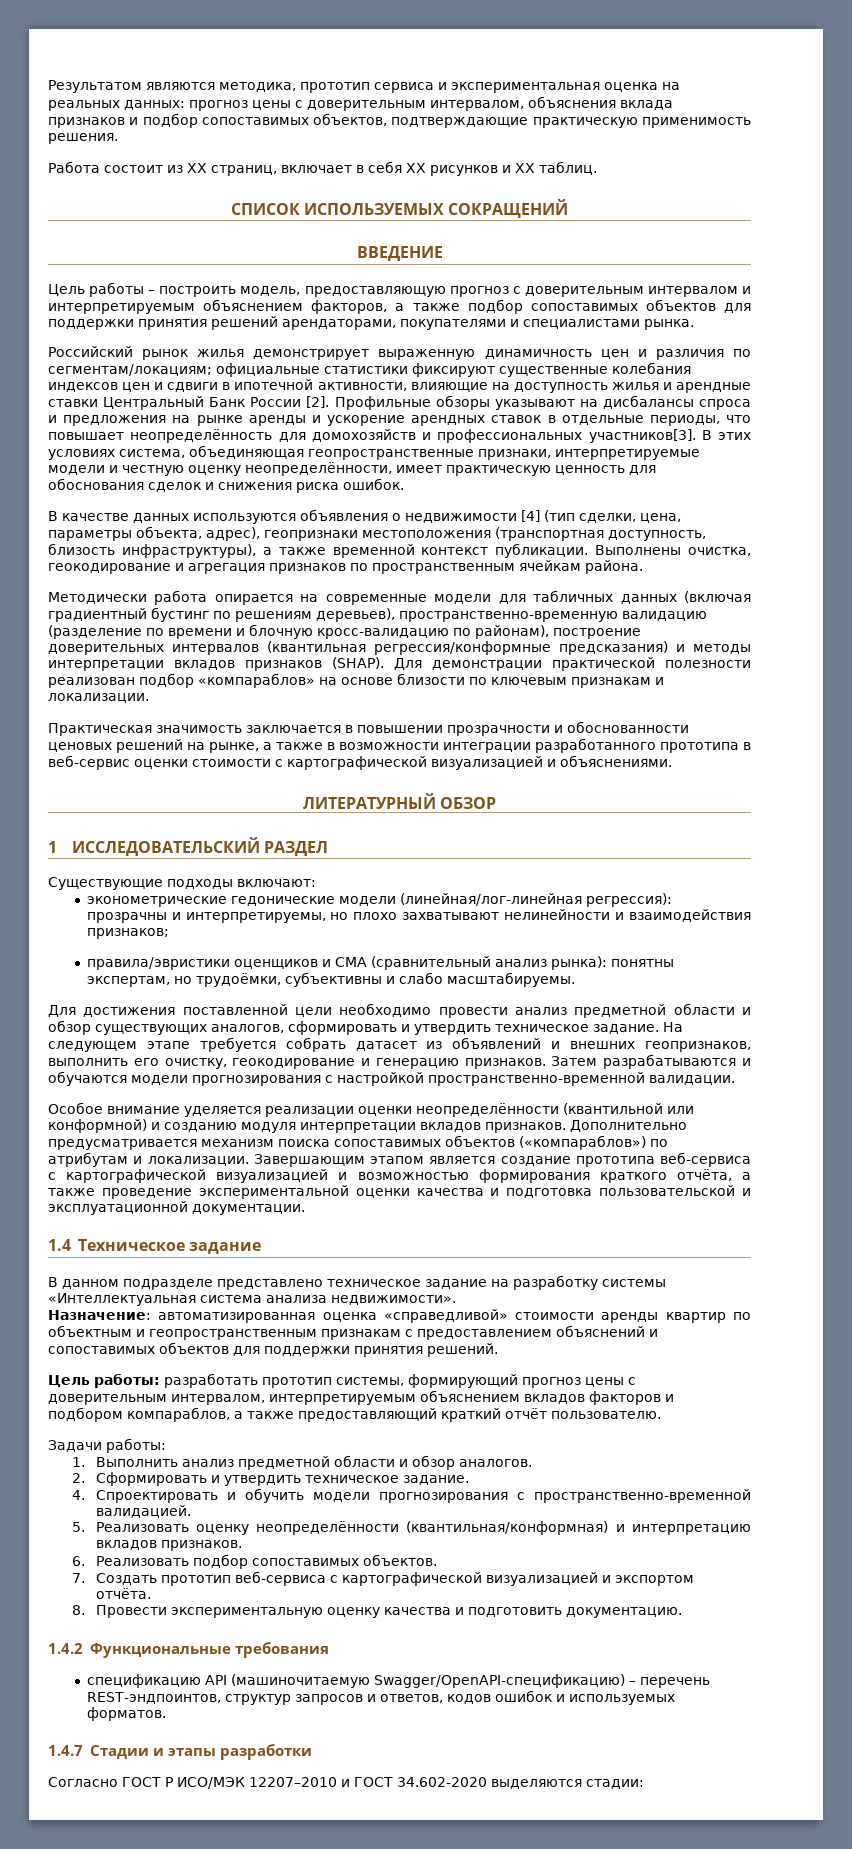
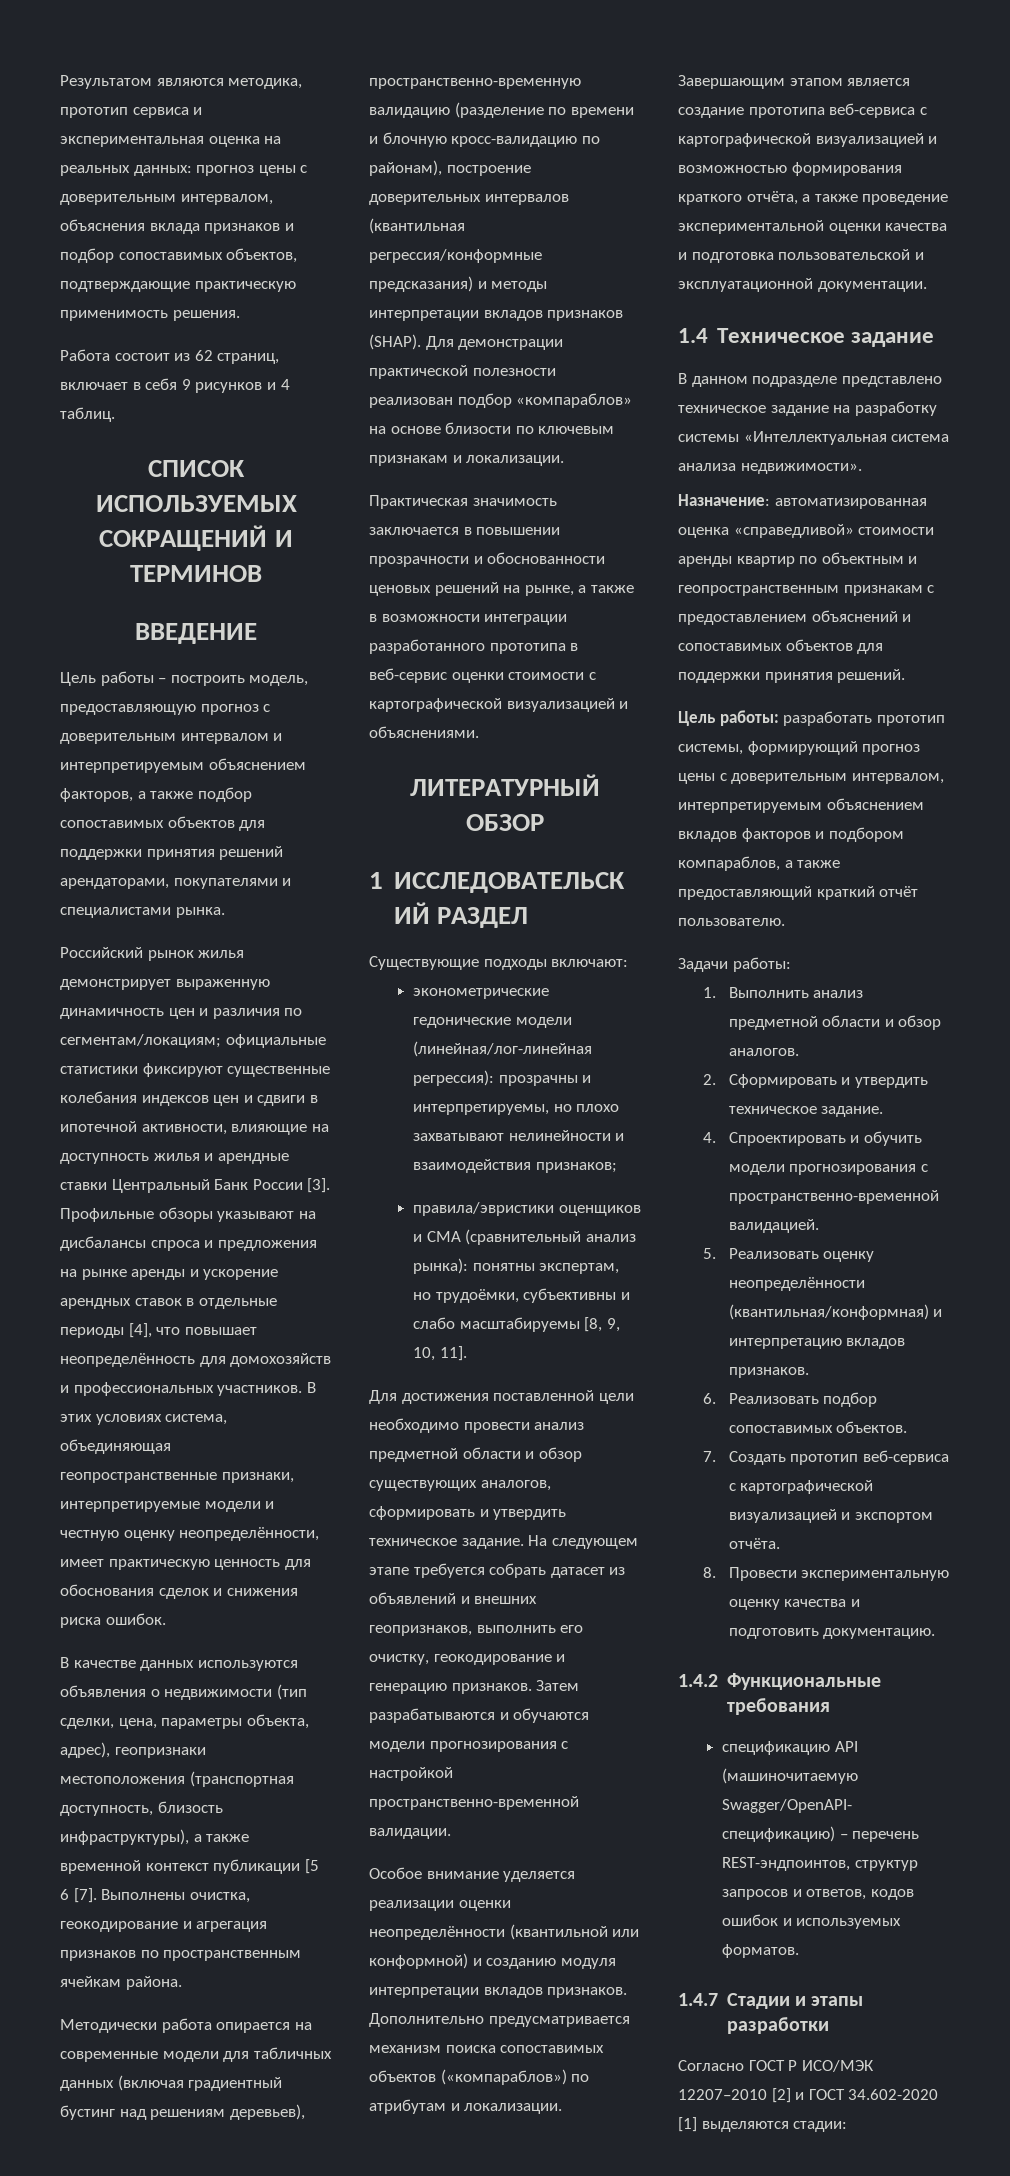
- Работа состоит из ХХ страниц, включает в себя ХХ рисунков и ХХ таблиц.
+ Работа состоит из 62 страниц, включает в себя 9 рисунков и 4 таблиц.
- СПИСОК ИСПОЛЬЗУЕМЫХ СОКРАЩЕНИЙ
+ СПИСОК ИСПОЛЬЗУЕМЫХ СОКРАЩЕНИЙ И ТЕРМИНОВ
- Российский рынок жилья демонстрирует выраженную динамичность цен и различия по сегментам/локациям; официальные статистики фиксируют существенные колебания индексов цен и сдвиги в ипотечной активности, влияющие на доступность жилья и арендные ставки Центральный Банк России [2].
+ Российский рынок жилья демонстрирует выраженную динамичность цен и различия по сегментам/локациям; официальные статистики фиксируют существенные колебания индексов цен и сдвиги в ипотечной активности, влияющие на доступность жилья и арендные ставки Центральный Банк России [3].
- Профильные обзоры указывают на дисбалансы спроса и предложения на рынке аренды и ускорение арендных ставок в отдельные периоды, что повышает неопределённость для домохозяйств и профессиональных участников[3].
+ Профильные обзоры указывают на дисбалансы спроса и предложения на рынке аренды и ускорение арендных ставок в отдельные периоды [4], что повышает неопределённость для домохозяйств и профессиональных участников.
- В качестве данных используются объявления о недвижимости [4] (тип сделки, цена, параметры объекта, адрес), геопризнаки местоположения (транспортная доступность, близость инфраструктуры), а также временной контекст публикации.
+ В качестве данных используются объявления о недвижимости (тип сделки, цена, параметры объекта, адрес), геопризнаки местоположения (транспортная доступность, близость инфраструктуры), а также временной контекст публикации [5 6 [7].
- Методически работа опирается на современные модели для табличных данных (включая градиентный бустинг по решениям деревьев), пространственно-временную валидацию (разделение по времени и блочную кросс-валидацию по районам), построение доверительных интервалов (квантильная регрессия/конформные предсказания) и методы интерпретации вкладов признаков (SHAP).
+ Методически работа опирается на современные модели для табличных данных (включая градиентный бустинг над решениям деревьев), пространственно-временную валидацию (разделение по времени и блочную кросс-валидацию по районам), построение доверительных интервалов (квантильная регрессия/конформные предсказания) и методы интерпретации вкладов признаков (SHAP).
- правила/эвристики оценщиков и CMA (сравнительный анализ рынка): понятны экспертам, но трудоёмки, субъективны и слабо масштабируемы.
+ правила/эвристики оценщиков и CMA (сравнительный анализ рынка): понятны экспертам, но трудоёмки, субъективны и слабо масштабируемы [8, 9, 10, 11].
- Согласно ГОСТ Р ИСО/МЭК 12207–2010 и ГОСТ 34.602-2020 выделяются стадии:
+ Согласно ГОСТ Р ИСО/МЭК 12207–2010 [2] и ГОСТ 34.602-2020 [1] выделяются стадии:

